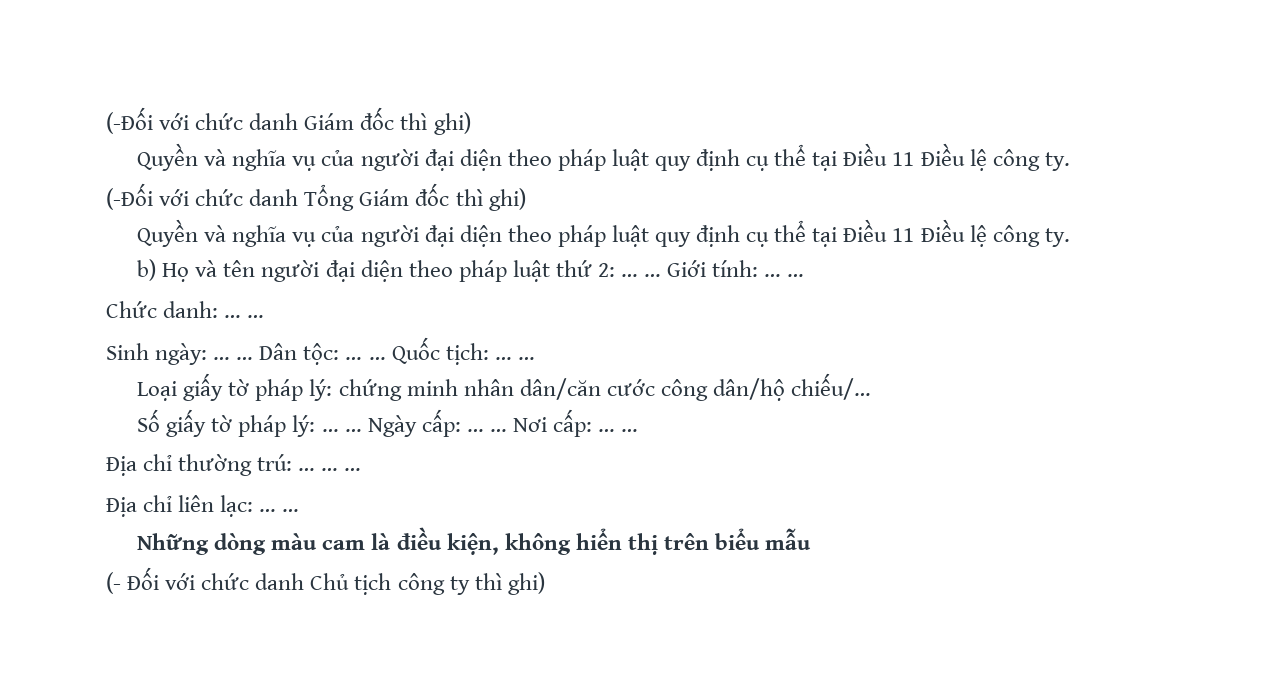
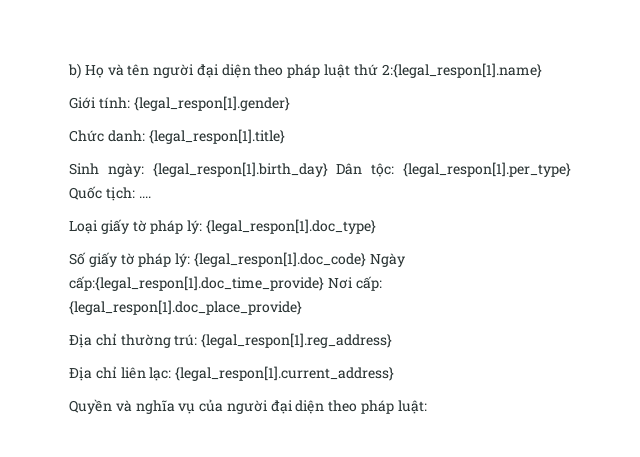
- (-Đối với chức danh Giám đốc thì ghi)
- Quyền và nghĩa vụ của người đại diện theo pháp luật quy định cụ thể tại Điều 11 Điều lệ công ty.
- (-Đối với chức danh Tổng Giám đốc thì ghi)
- Quyền và nghĩa vụ của người đại diện theo pháp luật quy định cụ thể tại Điều 11 Điều lệ công ty.
- b) Họ và tên người đại diện theo pháp luật thứ 2: … … Giới tính: … …
- Chức danh: … …
- Sinh ngày: … … Dân tộc: … … Quốc tịch: … …
- Loại giấy tờ pháp lý: chứng minh nhân dân/căn cước công dân/hộ chiếu/…
- Số giấy tờ pháp lý: … … Ngày cấp: … … Nơi cấp: … …
- Địa chỉ thường trú: … … …
- Địa chỉ liên lạc: … …
- Những dòng màu cam là điều kiện, không hiển thị trên biểu mẫu
- (- Đối với chức danh Chủ tịch công ty thì ghi)
+ b) Họ và tên người đại diện theo pháp luật thứ 2:{legal_respon[1].name}
+ Giới tính: {legal_respon[1].gender}
+ Chức danh: {legal_respon[1].title}
+ Sinh ngày: {legal_respon[1].birth_day} Dân tộc: {legal_respon[1].per_type} Quốc tịch: ....
+ Loại giấy tờ pháp lý: {legal_respon[1].doc_type}
+ Số giấy tờ pháp lý: {legal_respon[1].doc_code} Ngày cấp:{legal_respon[1].doc_time_provide} Nơi cấp: {legal_respon[1].doc_place_provide}
+ Địa chỉ thường trú: {legal_respon[1].reg_address}
+ Địa chỉ liên lạc: {legal_respon[1].current_address}
+ Quyền và nghĩa vụ của người đại diện theo pháp luật:

